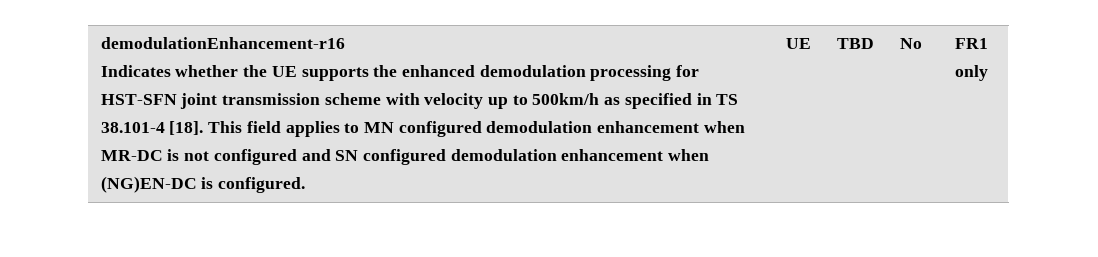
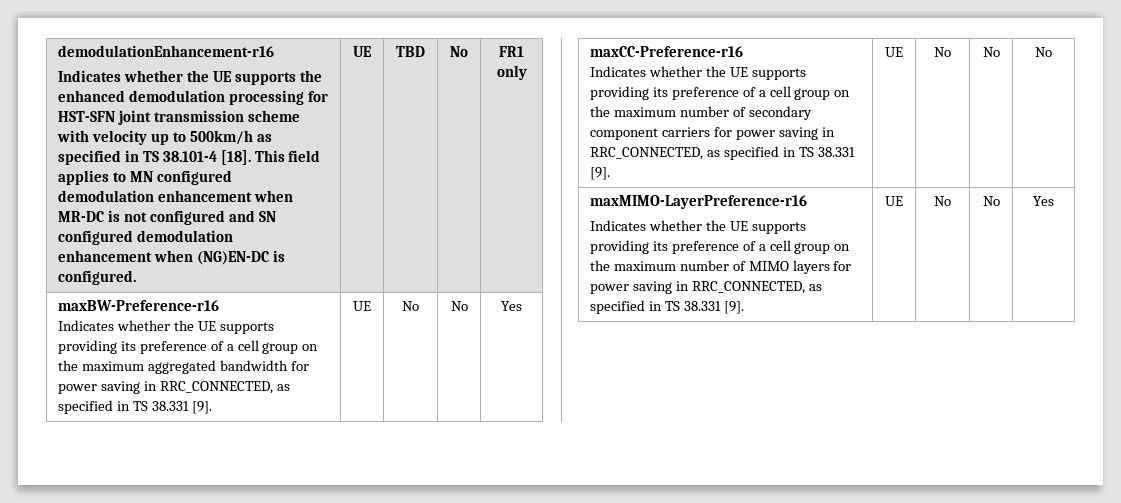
+ maxBW-Preference-r16
+ Indicates whether the UE supports providing its preference of a cell group on the maximum aggregated bandwidth for power saving in RRC_CONNECTED, as specified in TS 38.331 [9]. | UE | No | No | Yes
+ maxCC-Preference-r16
+ Indicates whether the UE supports providing its preference of a cell group on the maximum number of secondary component carriers for power saving in RRC_CONNECTED, as specified in TS 38.331 [9]. | UE | No | No | No
+ maxMIMO-LayerPreference-r16
+ Indicates whether the UE supports providing its preference of a cell group on the maximum number of MIMO layers for power saving in RRC_CONNECTED, as specified in TS 38.331 [9]. | UE | No | No | Yes

